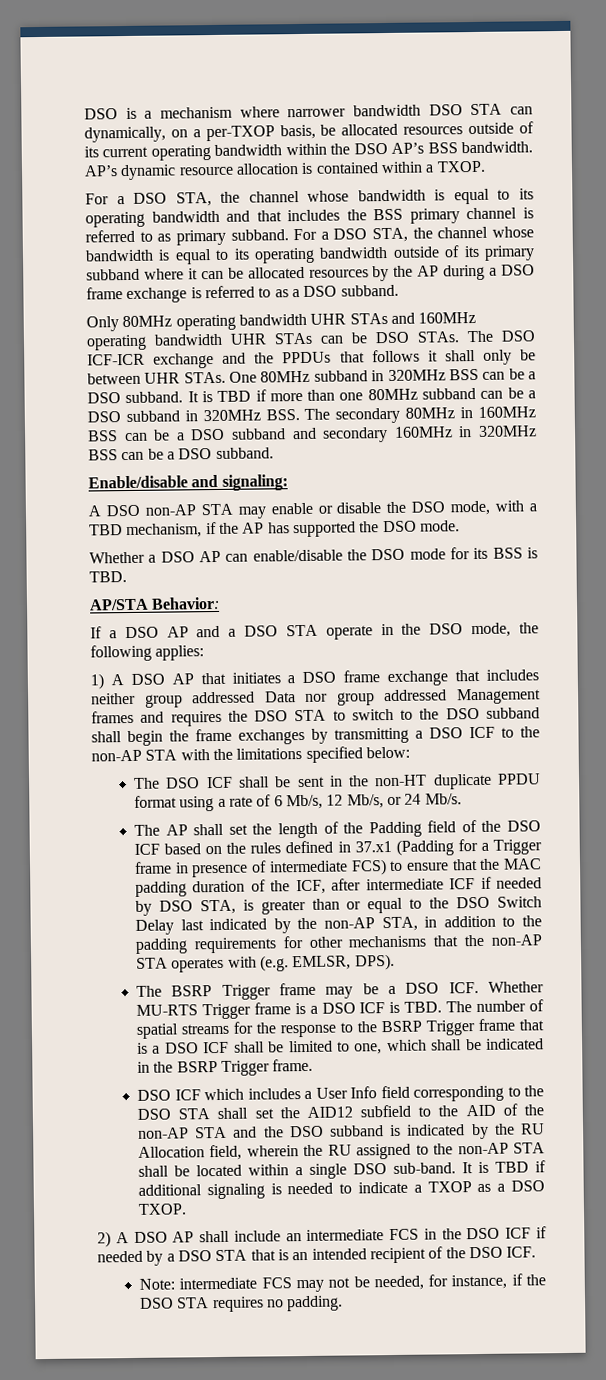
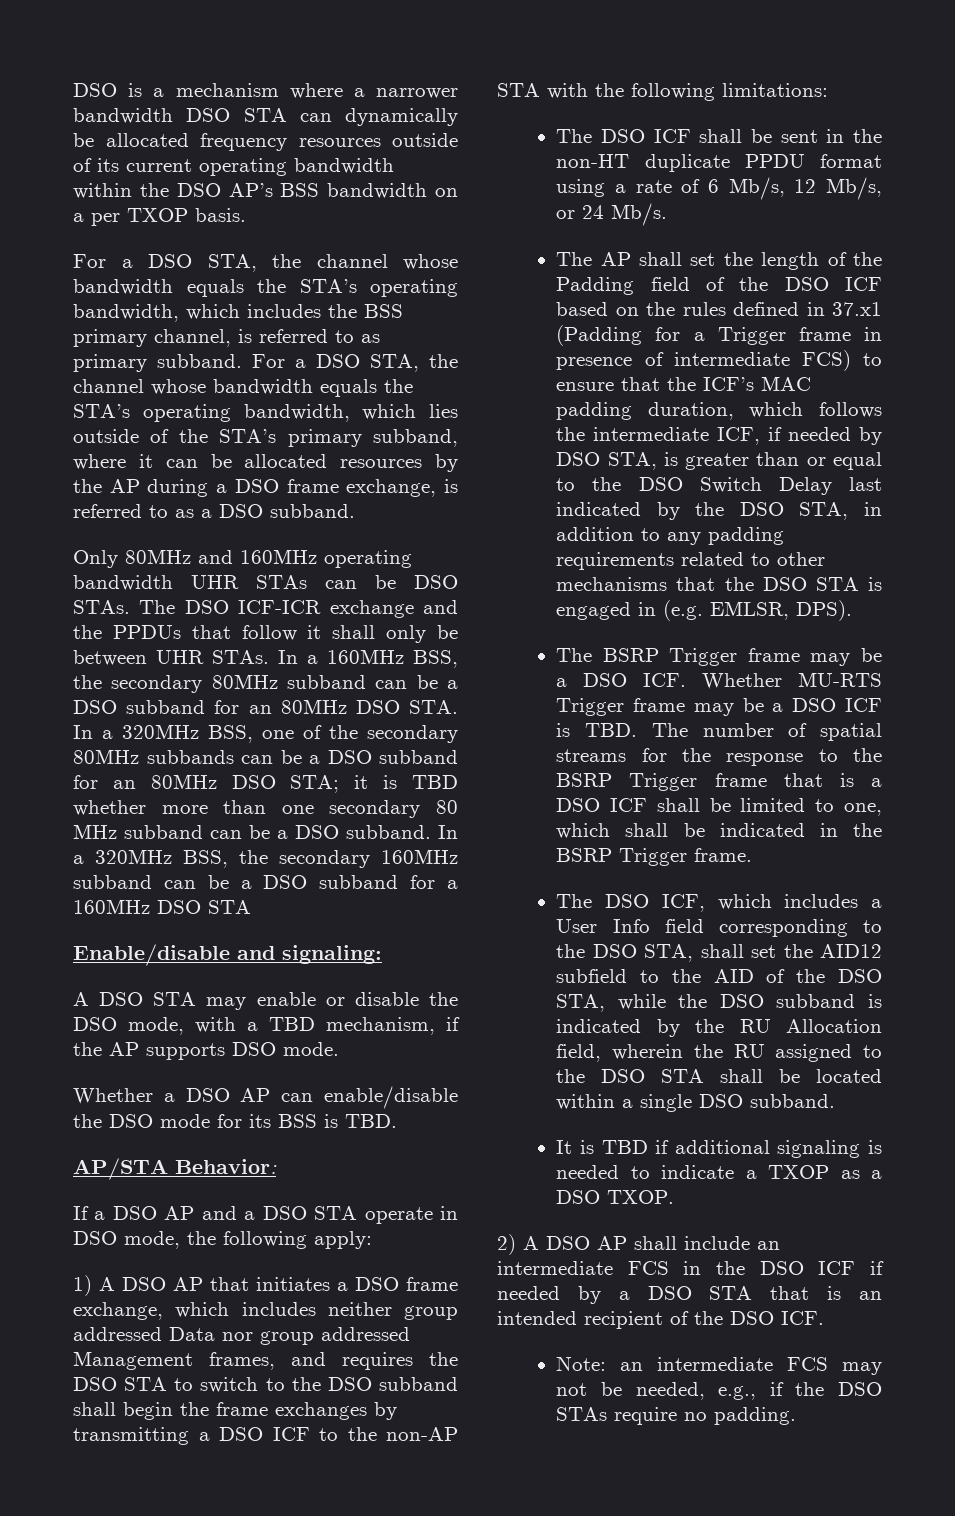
- DSO is a mechanism where narrower bandwidth DSO STA can dynamically, on a per-TXOP basis, be allocated resources outside of its current operating bandwidth within the DSO AP’s BSS bandwidth. AP’s dynamic resource allocation is contained within a TXOP.
- For a DSO STA, the channel whose bandwidth is equal to its operating bandwidth and that includes the BSS primary channel is referred to as primary subband.
+ DSO is a mechanism where a narrower bandwidth DSO STA can dynamically be allocated frequency resources outside of its current operating bandwidth within the DSO AP’s BSS bandwidth on a per TXOP basis.
+ For a DSO STA, the channel whose bandwidth equals the STA’s operating bandwidth, which includes the BSS primary channel, is referred to as primary subband.
- For a DSO STA, the channel whose bandwidth is equal to its operating bandwidth outside of its primary subband where it can be allocated resources by the AP during a DSO frame exchange is referred to as a DSO subband.
+ For a DSO STA, the channel whose bandwidth equals the STA’s operating bandwidth, which lies outside of the STA’s primary subband, where it can be allocated resources by the AP during a DSO frame exchange, is referred to as a DSO subband.
- Only 80MHz operating bandwidth UHR STAs and 160MHz operating bandwidth UHR STAs can be DSO STAs.
+ Only 80MHz and 160MHz operating bandwidth UHR STAs can be DSO STAs.
- The DSO ICF-ICR exchange and the PPDUs that follows it shall only be between UHR STAs.
+ The DSO ICF-ICR exchange and the PPDUs that follow it shall only be between UHR STAs.
- One 80MHz subband in 320MHz BSS can be a DSO subband. It is TBD if more than one 80MHz subband can be a DSO subband in 320MHz BSS. The secondary 80MHz in 160MHz BSS can be a DSO subband and secondary 160MHz in 320MHz BSS can be a DSO subband.
+ In a 160MHz BSS, the secondary 80MHz subband can be a DSO subband for an 80MHz DSO STA. In a 320MHz BSS, one of the secondary 80MHz subbands can be a DSO subband for an 80MHz DSO STA; it is TBD whether more than one secondary 80 MHz subband can be a DSO subband. In a 320MHz BSS, the secondary 160MHz subband can be a DSO subband for a 160MHz DSO STA
- A DSO non-AP STA may enable or disable the DSO mode, with a TBD mechanism, if the AP has supported the DSO mode.
+ A DSO STA may enable or disable the DSO mode, with a TBD mechanism, if the AP supports DSO mode.
- If a DSO AP and a DSO STA operate in the DSO mode, the following applies:
+ If a DSO AP and a DSO STA operate in DSO mode, the following apply:
- 1) A DSO AP that initiates a DSO frame exchange that includes neither group addressed Data nor group addressed Management frames and requires the DSO STA to switch to the DSO subband shall begin the frame exchanges by transmitting a DSO ICF to the non-AP STA with the limitations specified below:
+ 1) A DSO AP that initiates a DSO frame exchange, which includes neither group addressed Data nor group addressed Management frames, and requires the DSO STA to switch to the DSO subband shall begin the frame exchanges by transmitting a DSO ICF to the non-AP STA with the following limitations:
- The AP shall set the length of the Padding field of the DSO ICF based on the rules defined in 37.x1 (Padding for a Trigger frame in presence of intermediate FCS) to ensure that the MAC padding duration of the ICF, after intermediate ICF if needed by DSO STA, is greater than or equal to the DSO Switch Delay last indicated by the non-AP STA, in addition to the padding requirements for other mechanisms that the non-AP STA operates with (e.g. EMLSR, DPS).
+ The AP shall set the length of the Padding field of the DSO ICF based on the rules defined in 37.x1 (Padding for a Trigger frame in presence of intermediate FCS) to ensure that the ICF’s MAC padding duration, which follows the intermediate ICF, if needed by DSO STA, is greater than or equal to the DSO Switch Delay last indicated by the DSO STA, in addition to any padding requirements related to other mechanisms that the DSO STA is engaged in (e.g. EMLSR, DPS).
- The BSRP Trigger frame may be a DSO ICF. Whether MU-RTS Trigger frame is a DSO ICF is TBD. The number of spatial streams for the response to the BSRP Trigger frame that is a DSO ICF shall be limited to one, which shall be indicated in the BSRP Trigger frame.
+ The BSRP Trigger frame may be a DSO ICF. Whether MU-RTS Trigger frame may be a DSO ICF is TBD. The number of spatial streams for the response to the BSRP Trigger frame that is a DSO ICF shall be limited to one, which shall be indicated in the BSRP Trigger frame.
- DSO ICF which includes a User Info field corresponding to the DSO STA shall set the AID12 subfield to the AID of the non-AP STA and the DSO subband is indicated by the RU Allocation field, wherein the RU assigned to the non-AP STA shall be located within a single DSO sub-band. It is TBD if additional signaling is needed to indicate a TXOP as a DSO TXOP.
+ The DSO ICF, which includes a User Info field corresponding to the DSO STA, shall set the AID12 subfield to the AID of the DSO STA, while the DSO subband is indicated by the RU Allocation field, wherein the RU assigned to the DSO STA shall be located within a single DSO subband.
+ It is TBD if additional signaling is needed to indicate a TXOP as a DSO TXOP.
- Note: intermediate FCS may not be needed, for instance, if the DSO STA requires no padding.
+ Note: an intermediate FCS may not be needed, e.g., if the DSO STAs require no padding.

